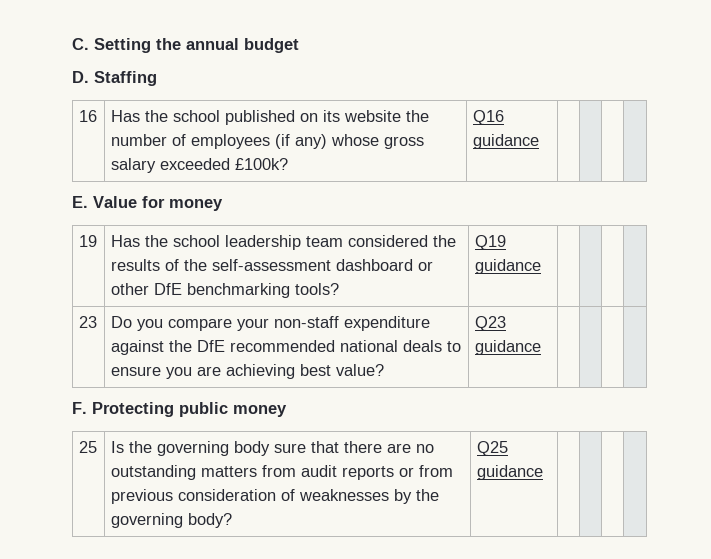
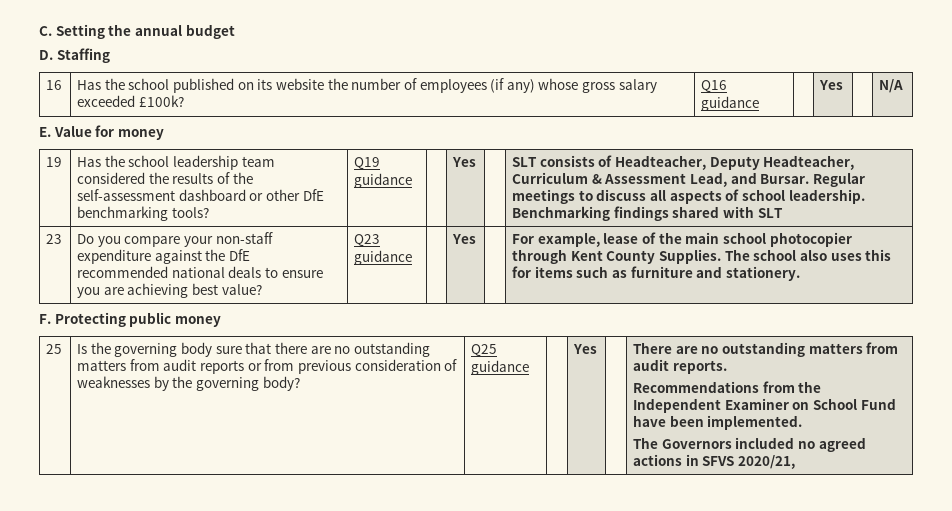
- 16 | Has the school published on its website the number of employees (if any) whose gross salary exceeded £100k? | Q16 guidance | | | |
+ 16 | Has the school published on its website the number of employees (if any) whose gross salary exceeded £100k? | Q16 guidance | | Yes | | N/A
+ Yes | | SLT consists of Headteacher, Deputy Headteacher, Curriculum & Assessment Lead, and Bursar. Regular meetings to discuss all aspects of school leadership. Benchmarking findings shared with SLT
+ Yes | | For example, lease of the main school photocopier through Kent County Supplies. The school also uses this for items such as furniture and stationery.
+ Yes | | There are no outstanding matters from audit reports.
+ Recommendations from the Independent Examiner on School Fund have been implemented.
+ The Governors included no agreed actions in SFVS 2020/21,

